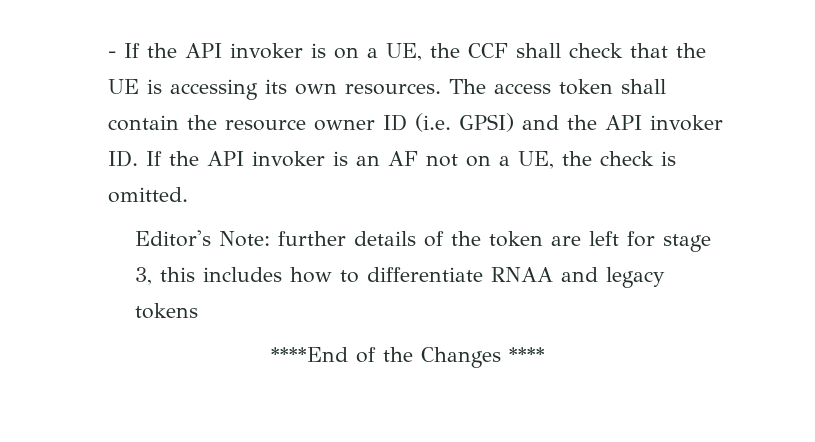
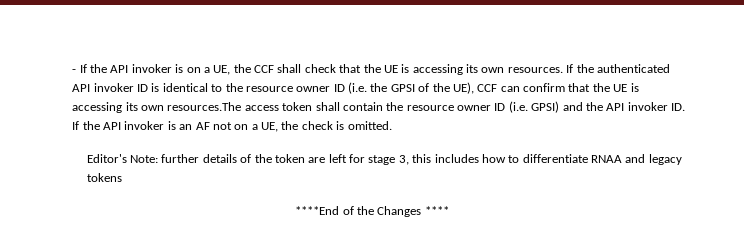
- The access token shall contain the resource owner ID (i.e. GPSI) and the API invoker ID. If the API invoker is an AF not on a UE, the check is omitted.
+ If the authenticated API invoker ID is identical to the resource owner ID (i.e. the GPSI of the UE), CCF can confirm that the UE is accessing its own resources.The access token shall contain the resource owner ID (i.e. GPSI) and the API invoker ID. If the API invoker is an AF not on a UE, the check is omitted.

